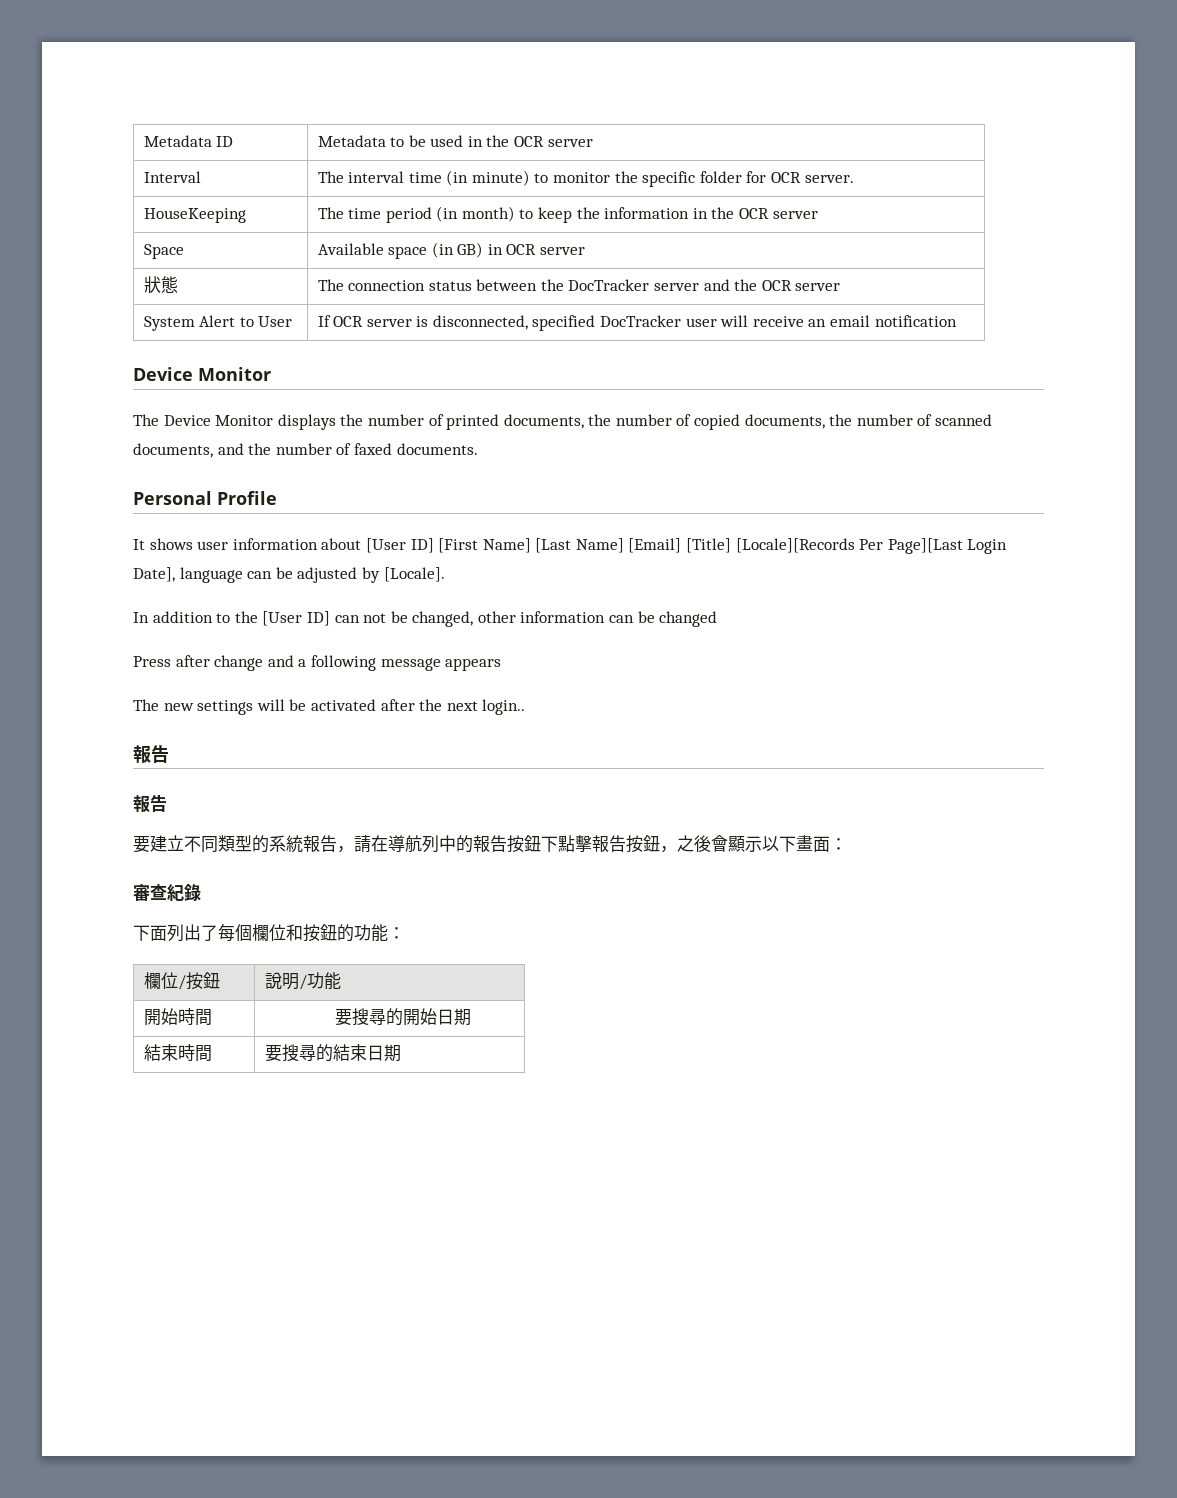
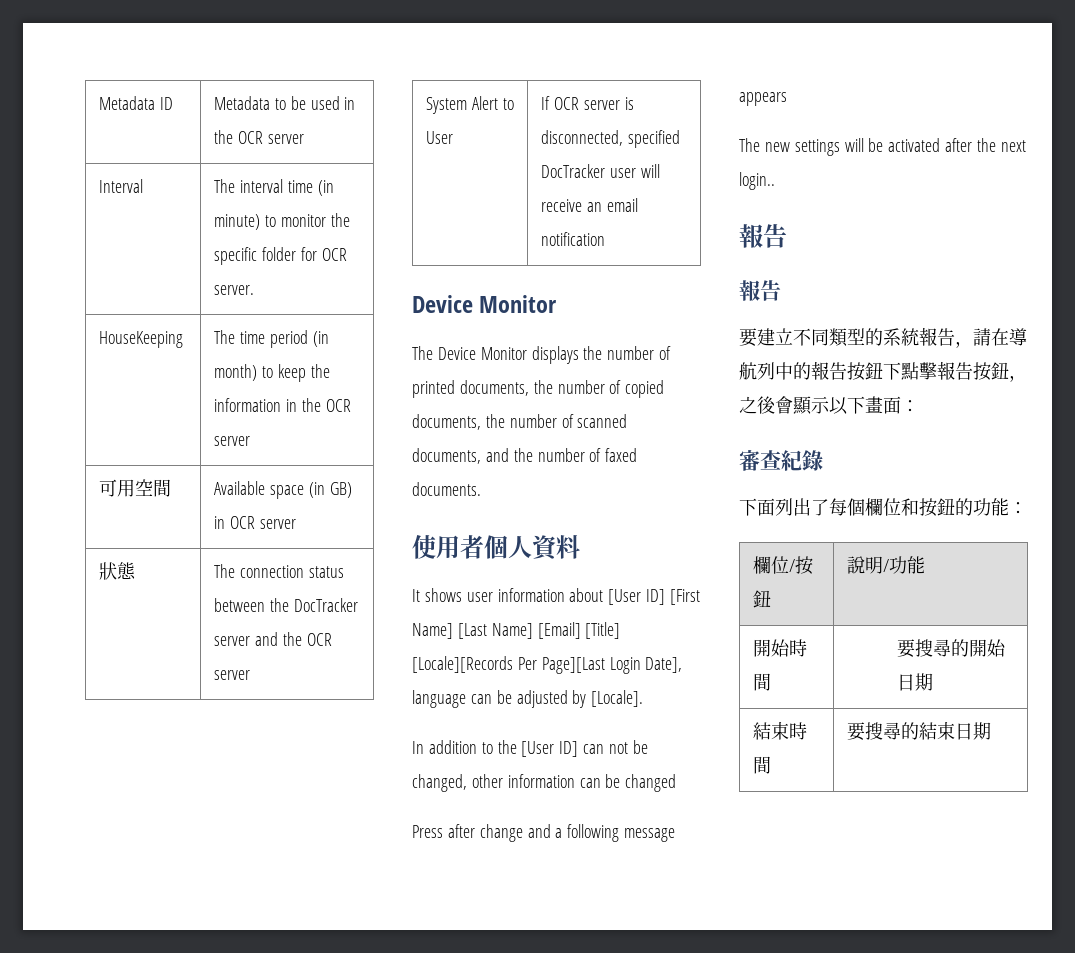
- Space | Available space (in GB) in OCR server
+ 可用空間 | Available space (in GB) in OCR server
- Personal Profile
+ 使用者個人資料

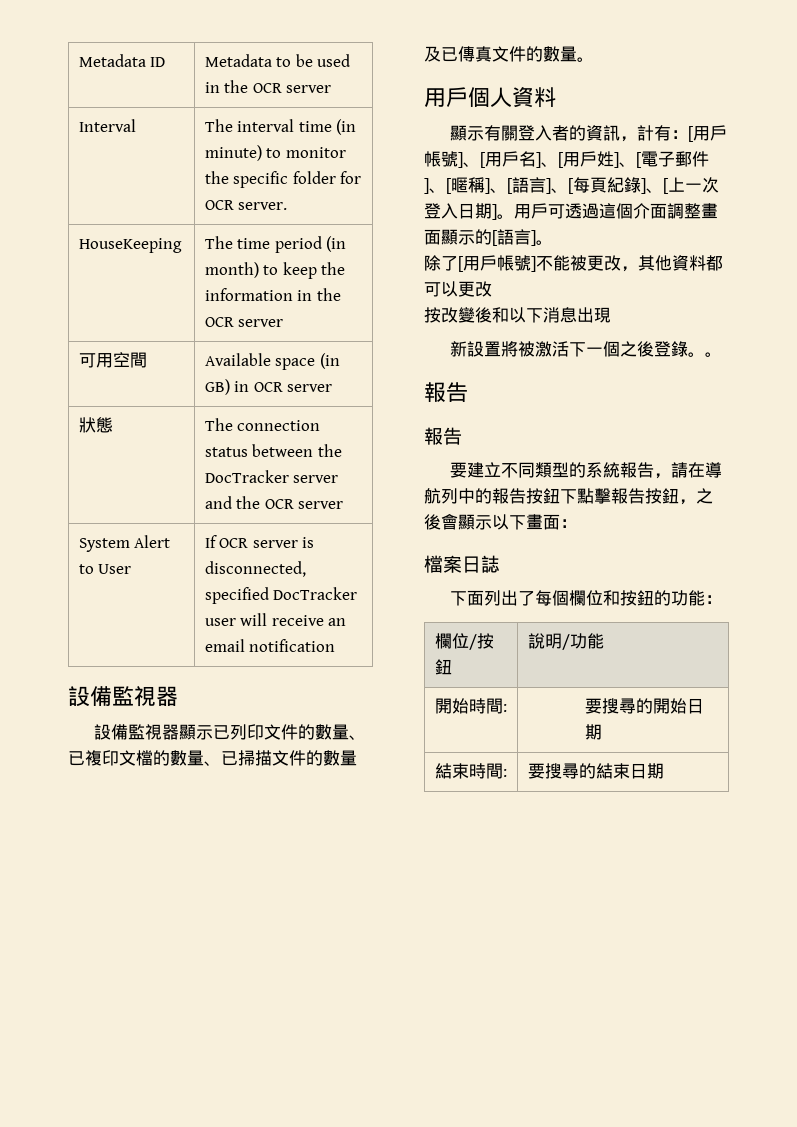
  System Alert to User | If OCR server is disconnected, specified DocTracker user will receive an email notification
- Device Monitor
- The Device Monitor displays the number of printed documents, the number of copied documents, the number of scanned documents, and the number of faxed documents.
- 使用者個人資料
- It shows user information about [User ID] [First Name] [Last Name] [Email] [Title] [Locale][Records Per Page][Last Login Date], language can be adjusted by [Locale].
- In addition to the [User ID] can not be changed, other information can be changed
- Press after change and a following message appears
- The new settings will be activated after the next login..
+ 設備監視器
+ 設備監視器顯示已列印文件的數量、已複印文檔的數量、已掃描文件的數量及已傳真文件的數量。
+ 用戶個人資料
+ 顯示有關登入者的資訊，計有：[用戶帳號]、[用戶名]、[用戶姓]、[電子郵件]、[暱稱]、[語言]、[每頁紀錄]、[上一次登入日期]。用戶可透過這個介面調整畫面顯示的[語言]。
+ 除了[用戶帳號]不能被更改，其他資料都可以更改
+ 按改變後和以下消息出現
+ 新設置將被激活下一個之後登錄。。
- 審查紀錄
+ 檔案日誌
- 開始時間 | 要搜尋的開始日期
+ 開始時間: | 要搜尋的開始日期
- 結束時間 | 要搜尋的結束日期
+ 結束時間: | 要搜尋的結束日期

